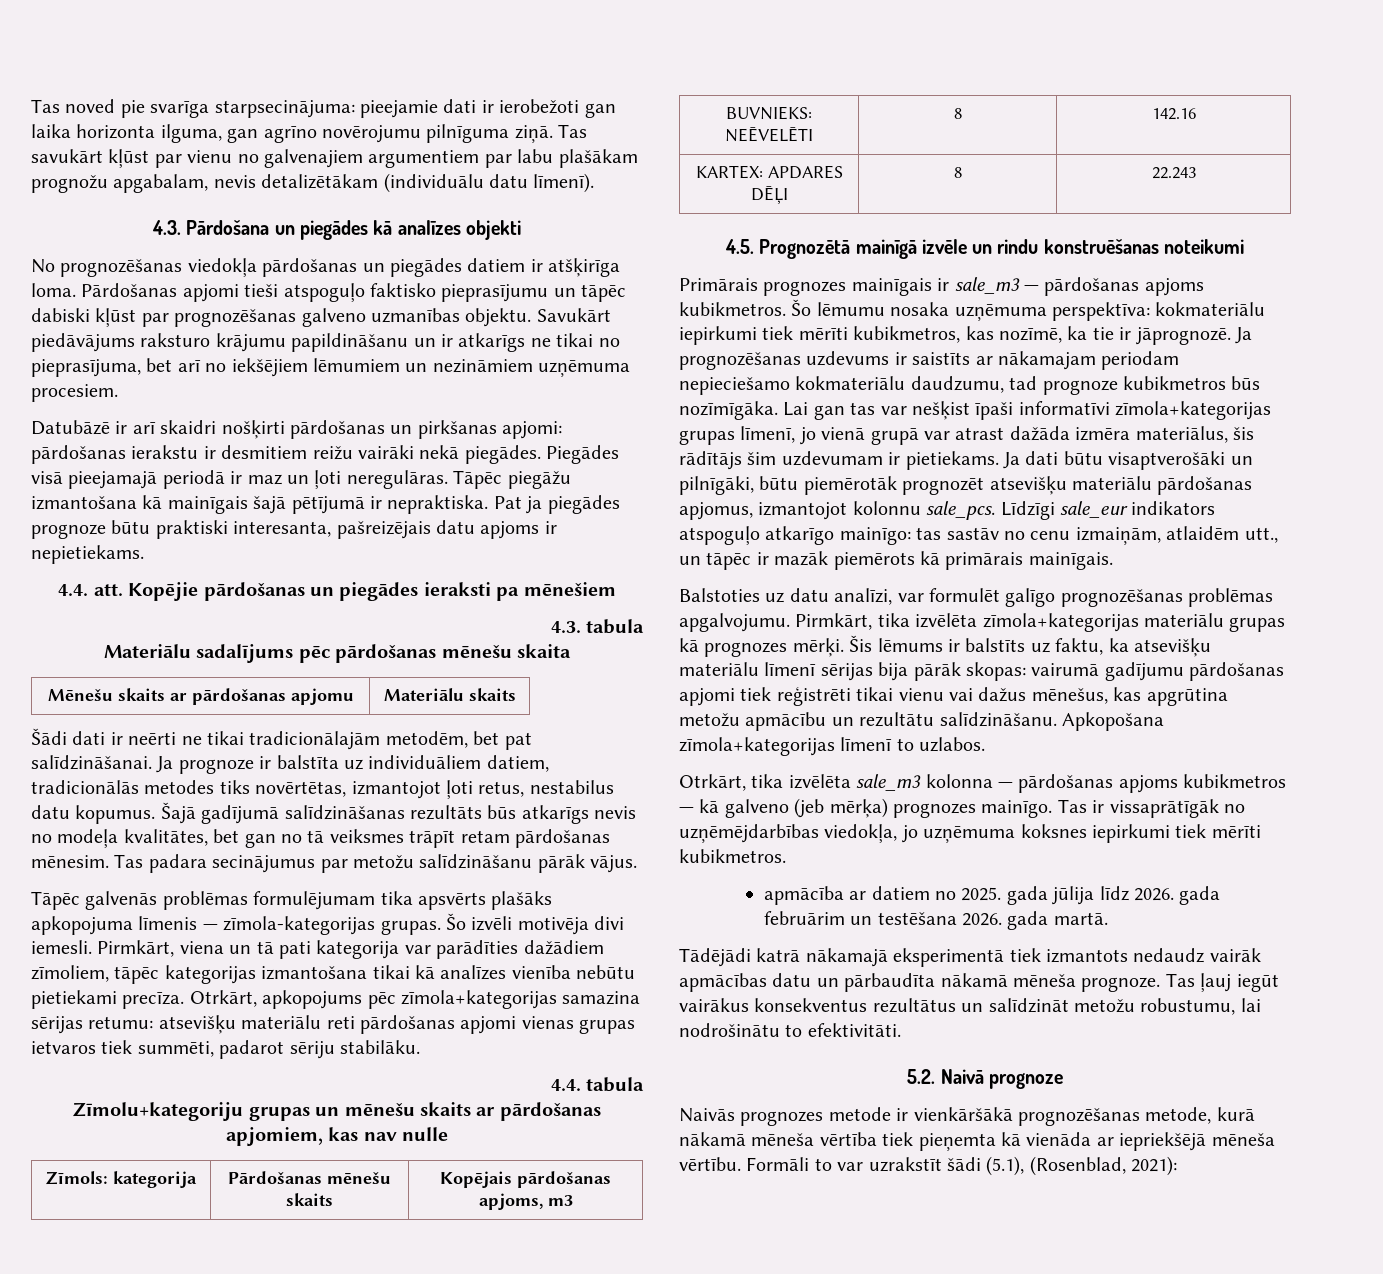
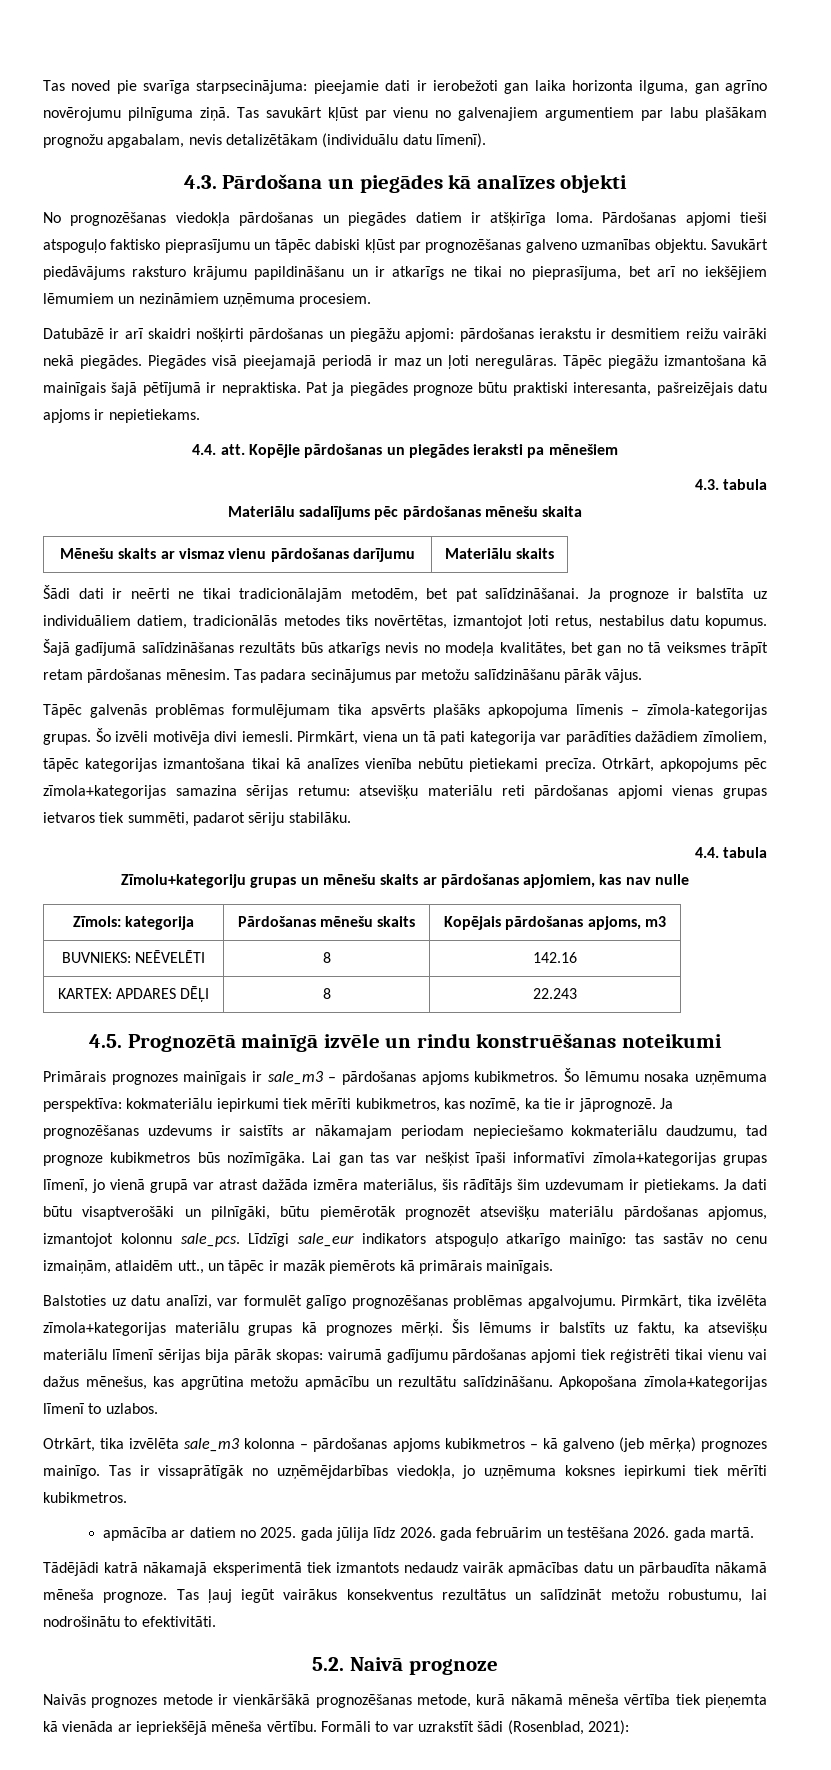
- Datubāzē ir arī skaidri nošķirti pārdošanas un pirkšanas apjomi: pārdošanas ierakstu ir desmitiem reižu vairāki nekā piegādes.
+ Datubāzē ir arī skaidri nošķirti pārdošanas un piegāžu apjomi: pārdošanas ierakstu ir desmitiem reižu vairāki nekā piegādes.
- Mēnešu skaits ar pārdošanas apjomu | Materiālu skaits
+ Mēnešu skaits ar vismaz vienu pārdošanas darījumu | Materiālu skaits
- Tāpēc galvenās problēmas formulējumam tika apsvērts plašāks apkopojuma līmenis — zīmola-kategorijas grupas.
+ Tāpēc galvenās problēmas formulējumam tika apsvērts plašāks apkopojuma līmenis – zīmola-kategorijas grupas.
- Primārais prognozes mainīgais ir sale_m3 — pārdošanas apjoms kubikmetros.
+ Primārais prognozes mainīgais ir sale_m3 – pārdošanas apjoms kubikmetros.
- Otrkārt, tika izvēlēta sale_m3 kolonna — pārdošanas apjoms kubikmetros — kā galveno (jeb mērķa) prognozes mainīgo.
+ Otrkārt, tika izvēlēta sale_m3 kolonna – pārdošanas apjoms kubikmetros – kā galveno (jeb mērķa) prognozes mainīgo.
- Formāli to var uzrakstīt šādi (5.1), (Rosenblad, 2021):
+ Formāli to var uzrakstīt šādi (Rosenblad, 2021):

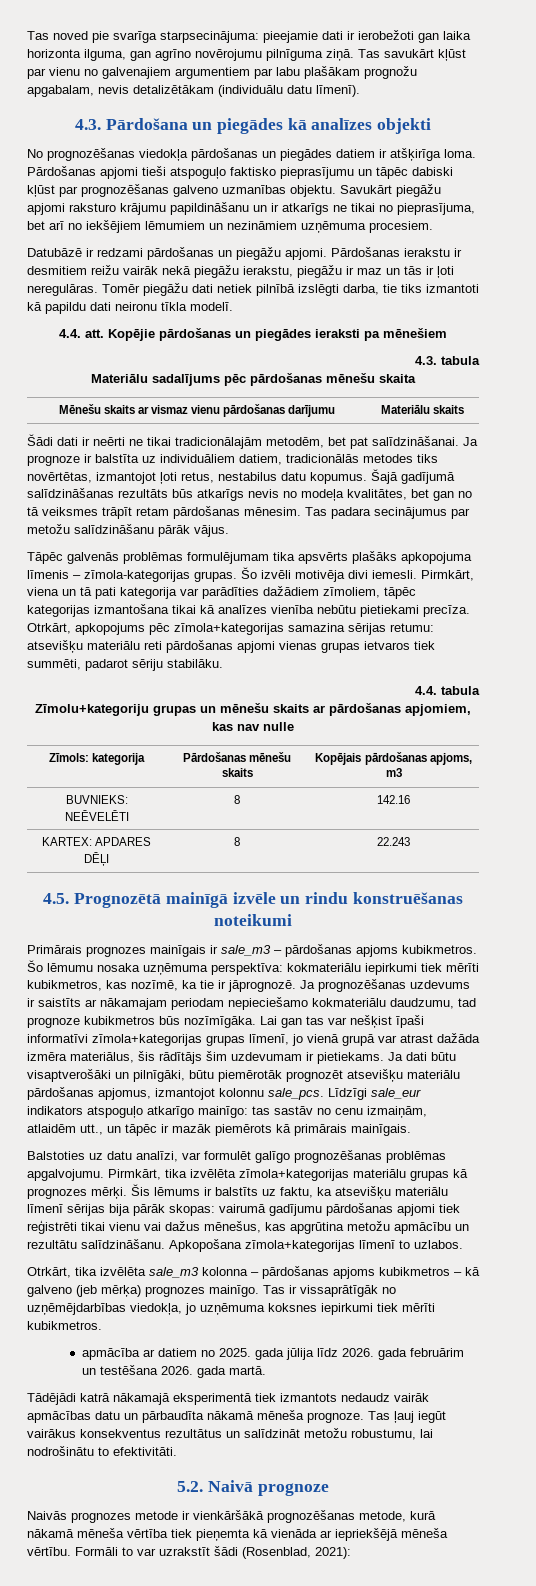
- Savukārt piedāvājums raksturo krājumu papildināšanu un ir atkarīgs ne tikai no pieprasījuma, bet arī no iekšējiem lēmumiem un nezināmiem uzņēmuma procesiem.
+ Savukārt piegāžu apjomi raksturo krājumu papildināšanu un ir atkarīgs ne tikai no pieprasījuma, bet arī no iekšējiem lēmumiem un nezināmiem uzņēmuma procesiem.
- Datubāzē ir arī skaidri nošķirti pārdošanas un piegāžu apjomi: pārdošanas ierakstu ir desmitiem reižu vairāki nekā piegādes. Piegādes visā pieejamajā periodā ir maz un ļoti neregulāras. Tāpēc piegāžu izmantošana kā mainīgais šajā pētījumā ir nepraktiska. Pat ja piegādes prognoze būtu praktiski interesanta, pašreizējais datu apjoms ir nepietiekams.
+ Datubāzē ir redzami pārdošanas un piegāžu apjomi. Pārdošanas ierakstu ir desmitiem reižu vairāk nekā piegāžu ierakstu, piegāžu ir maz un tās ir ļoti neregulāras. Tomēr piegāžu dati netiek pilnībā izslēgti darba, tie tiks izmantoti kā papildu dati neironu tīkla modelī.

